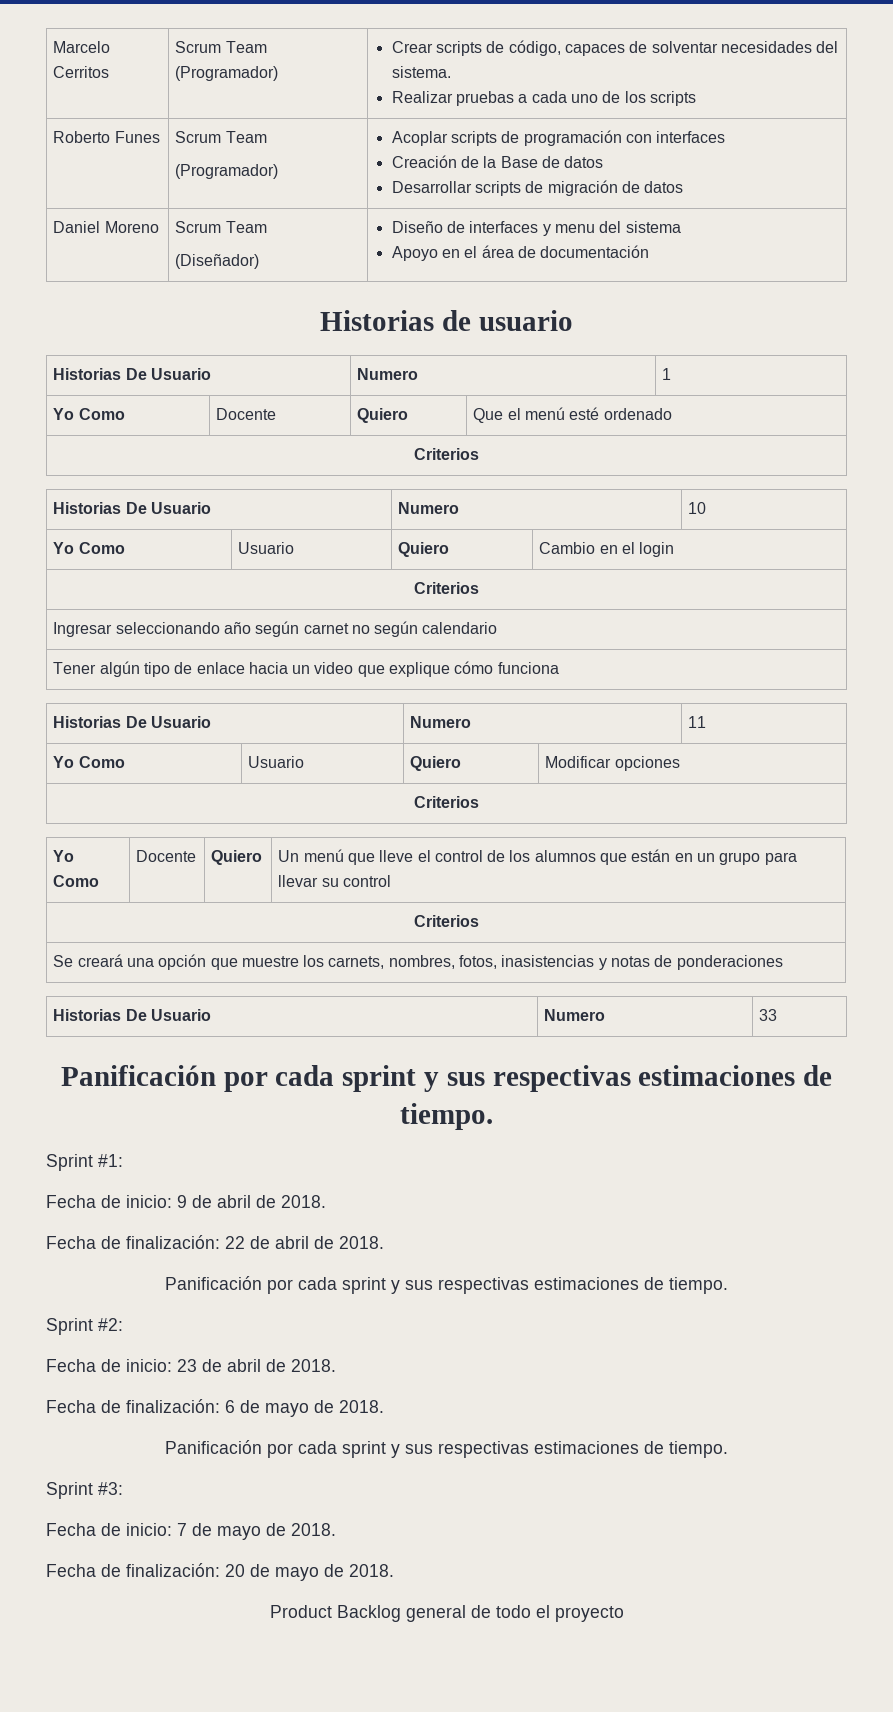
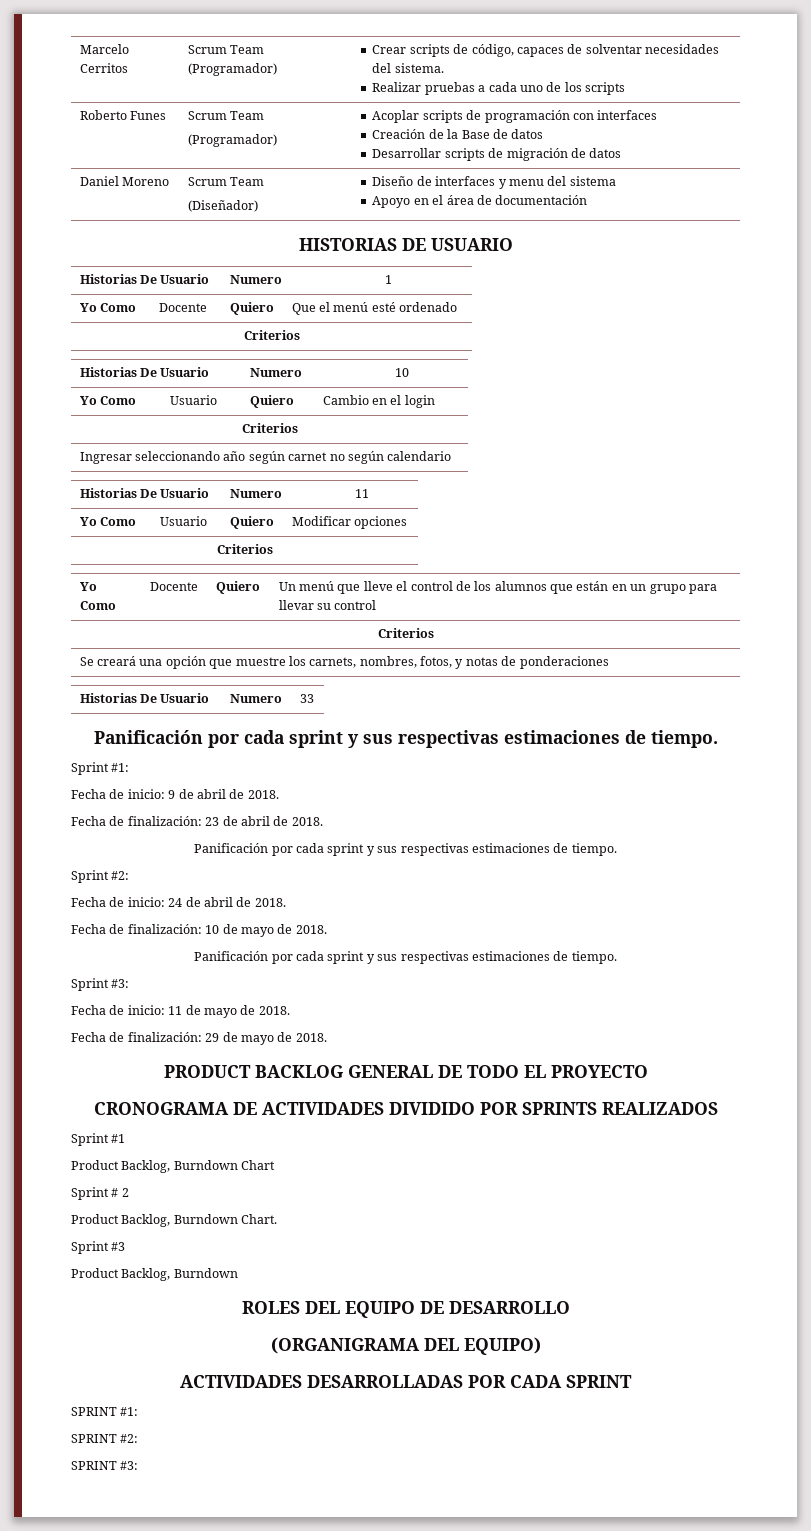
- Historias de usuario
+ HISTORIAS DE USUARIO
- Tener algún tipo de enlace hacia un video que explique cómo funciona
- Se creará una opción que muestre los carnets, nombres, fotos, inasistencias y notas de ponderaciones
+ Se creará una opción que muestre los carnets, nombres, fotos, y notas de ponderaciones
- Fecha de finalización: 22 de abril de 2018.
+ Fecha de finalización: 23 de abril de 2018.
- Fecha de inicio: 23 de abril de 2018.
- Fecha de finalización: 6 de mayo de 2018.
+ Fecha de inicio: 24 de abril de 2018.
+ Fecha de finalización: 10 de mayo de 2018.
- Fecha de inicio: 7 de mayo de 2018.
+ Fecha de inicio: 11 de mayo de 2018.
- Fecha de finalización: 20 de mayo de 2018.
- Product Backlog general de todo el proyecto
+ Fecha de finalización: 29 de mayo de 2018.
+ PRODUCT BACKLOG GENERAL DE TODO EL PROYECTO
+ CRONOGRAMA DE ACTIVIDADES DIVIDIDO POR SPRINTS REALIZADOS
+ Sprint #1
+ Product Backlog, Burndown Chart
+ Sprint # 2
+ Product Backlog, Burndown Chart.
+ Sprint #3
+ Product Backlog, Burndown
+ ROLES DEL EQUIPO DE DESARROLLO
+ (ORGANIGRAMA DEL EQUIPO)
+ ACTIVIDADES DESARROLLADAS POR CADA SPRINT
+ SPRINT #1:
+ SPRINT #2:
+ SPRINT #3:

